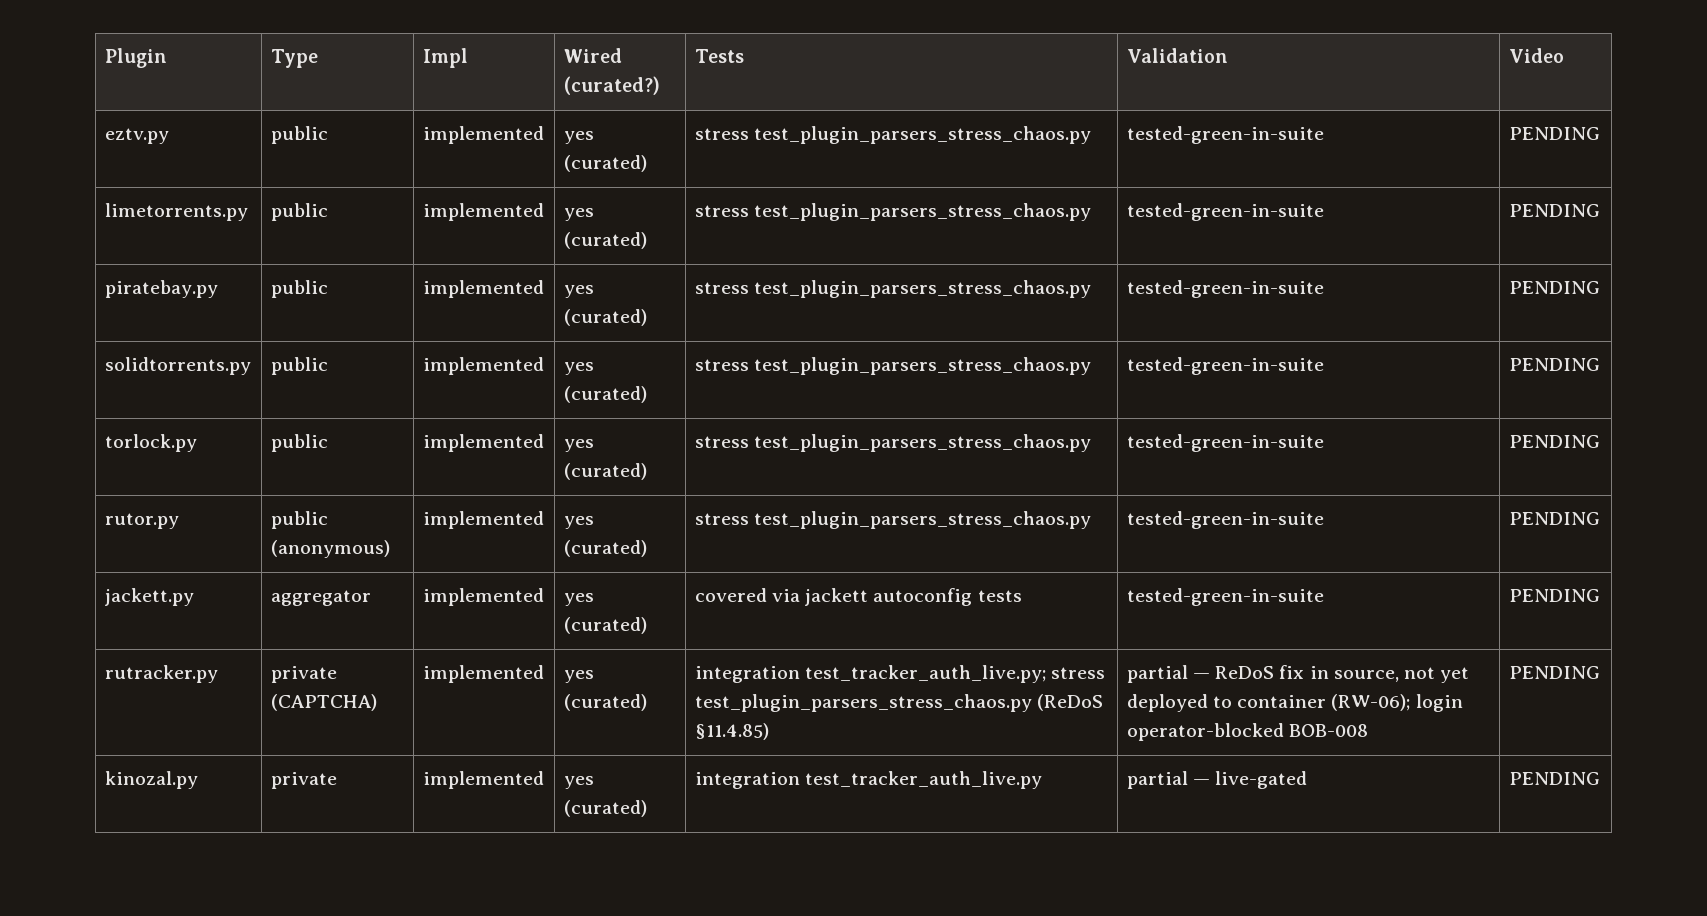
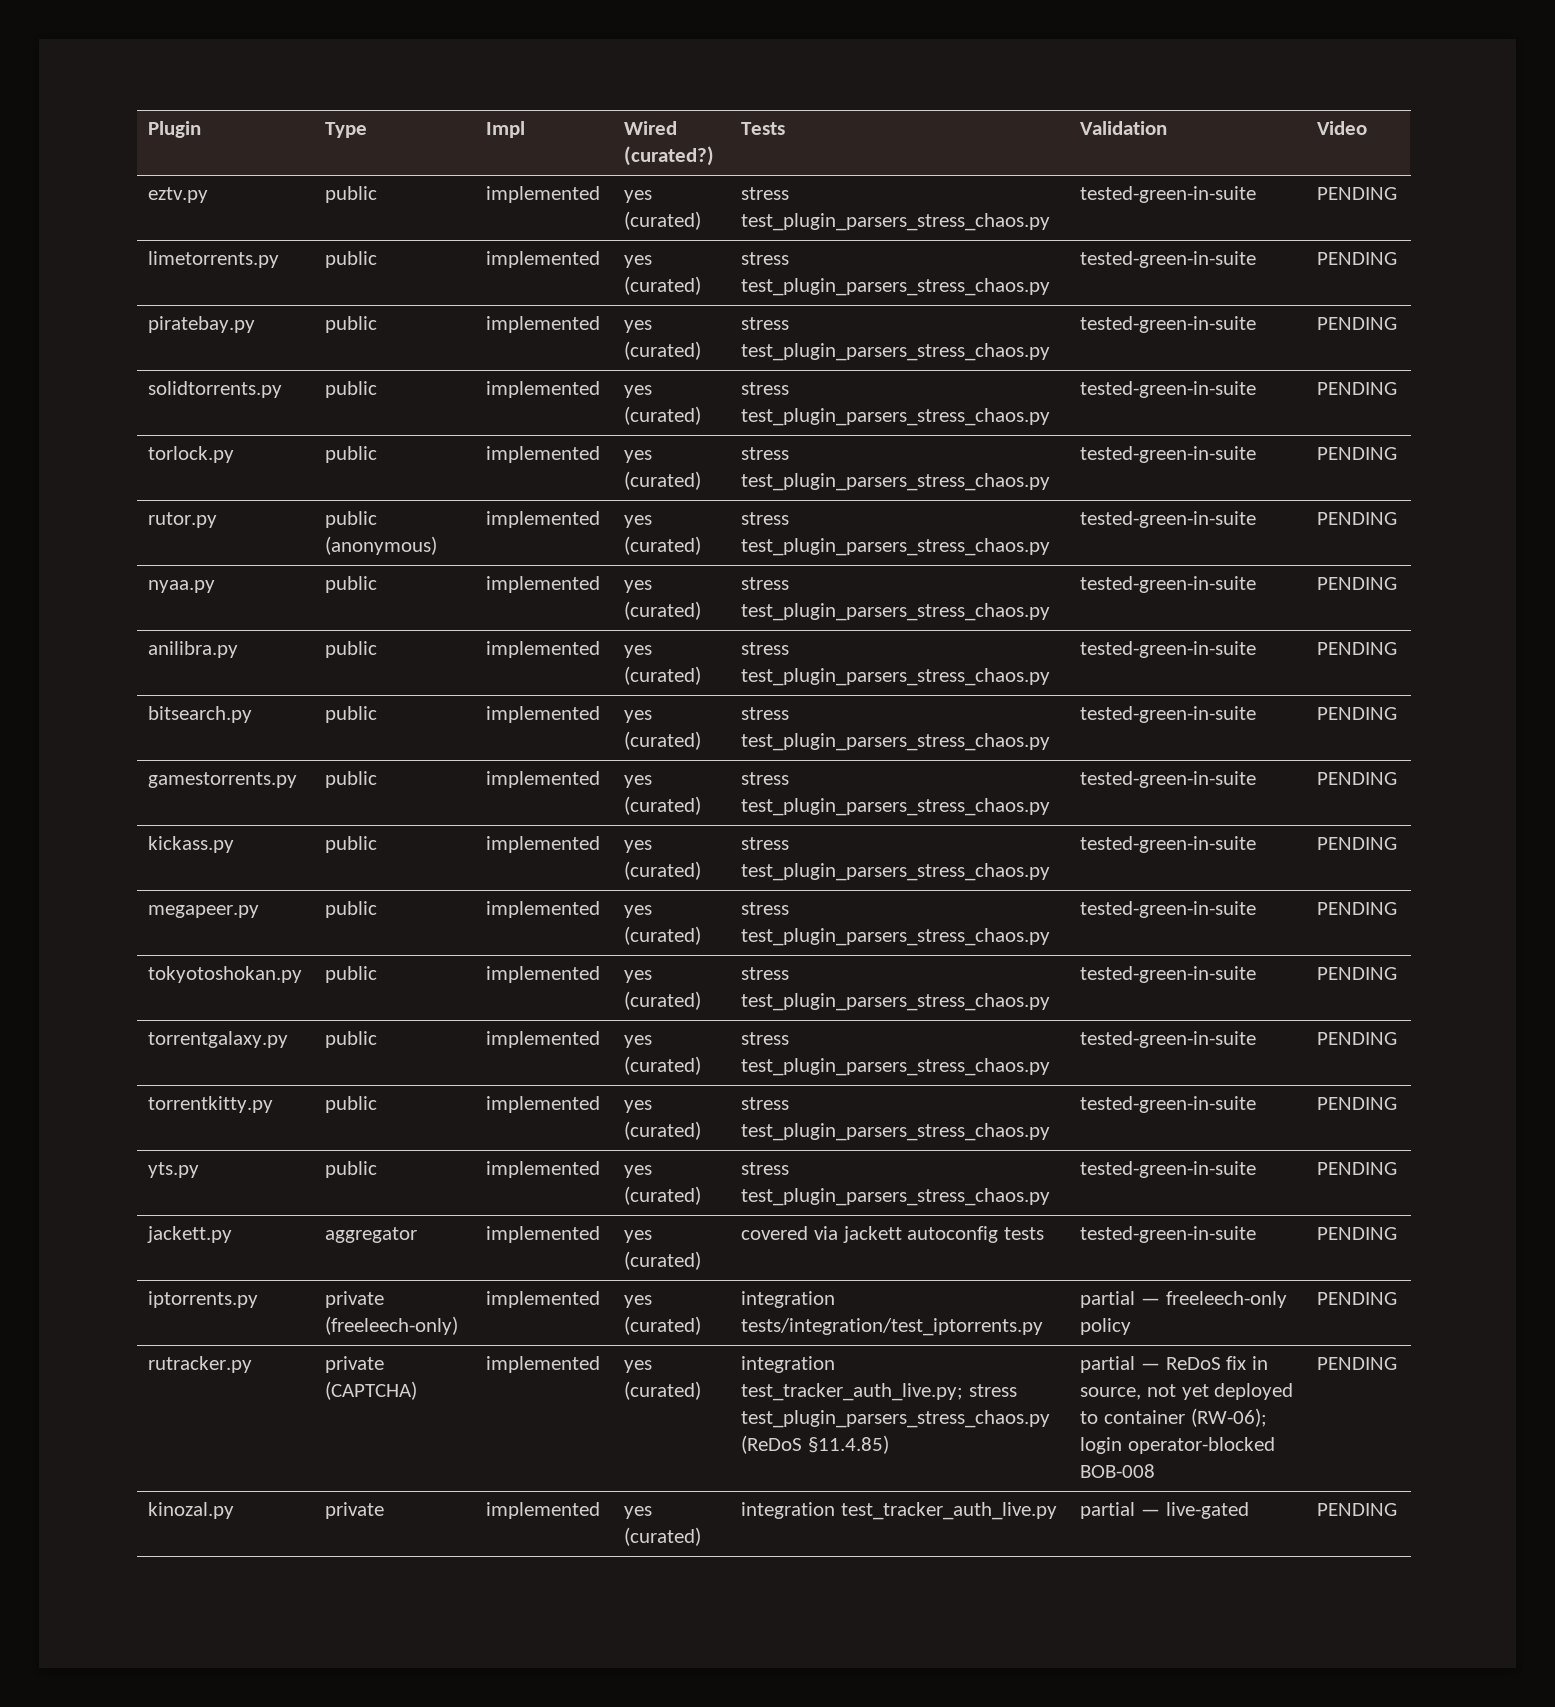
+ nyaa.py | public | implemented | yes (curated) | stress test_plugin_parsers_stress_chaos.py | tested-green-in-suite | PENDING
+ anilibra.py | public | implemented | yes (curated) | stress test_plugin_parsers_stress_chaos.py | tested-green-in-suite | PENDING
+ bitsearch.py | public | implemented | yes (curated) | stress test_plugin_parsers_stress_chaos.py | tested-green-in-suite | PENDING
+ gamestorrents.py | public | implemented | yes (curated) | stress test_plugin_parsers_stress_chaos.py | tested-green-in-suite | PENDING
+ kickass.py | public | implemented | yes (curated) | stress test_plugin_parsers_stress_chaos.py | tested-green-in-suite | PENDING
+ megapeer.py | public | implemented | yes (curated) | stress test_plugin_parsers_stress_chaos.py | tested-green-in-suite | PENDING
+ tokyotoshokan.py | public | implemented | yes (curated) | stress test_plugin_parsers_stress_chaos.py | tested-green-in-suite | PENDING
+ torrentgalaxy.py | public | implemented | yes (curated) | stress test_plugin_parsers_stress_chaos.py | tested-green-in-suite | PENDING
+ torrentkitty.py | public | implemented | yes (curated) | stress test_plugin_parsers_stress_chaos.py | tested-green-in-suite | PENDING
+ yts.py | public | implemented | yes (curated) | stress test_plugin_parsers_stress_chaos.py | tested-green-in-suite | PENDING
+ iptorrents.py | private (freeleech-only) | implemented | yes (curated) | integration tests/integration/test_iptorrents.py | partial — freeleech-only policy | PENDING

